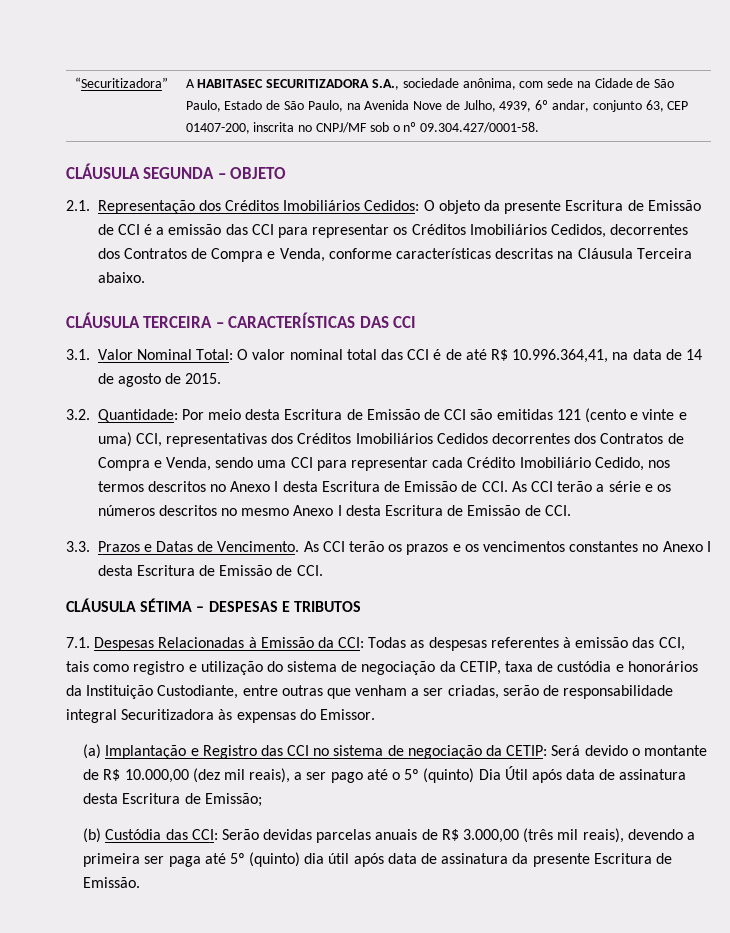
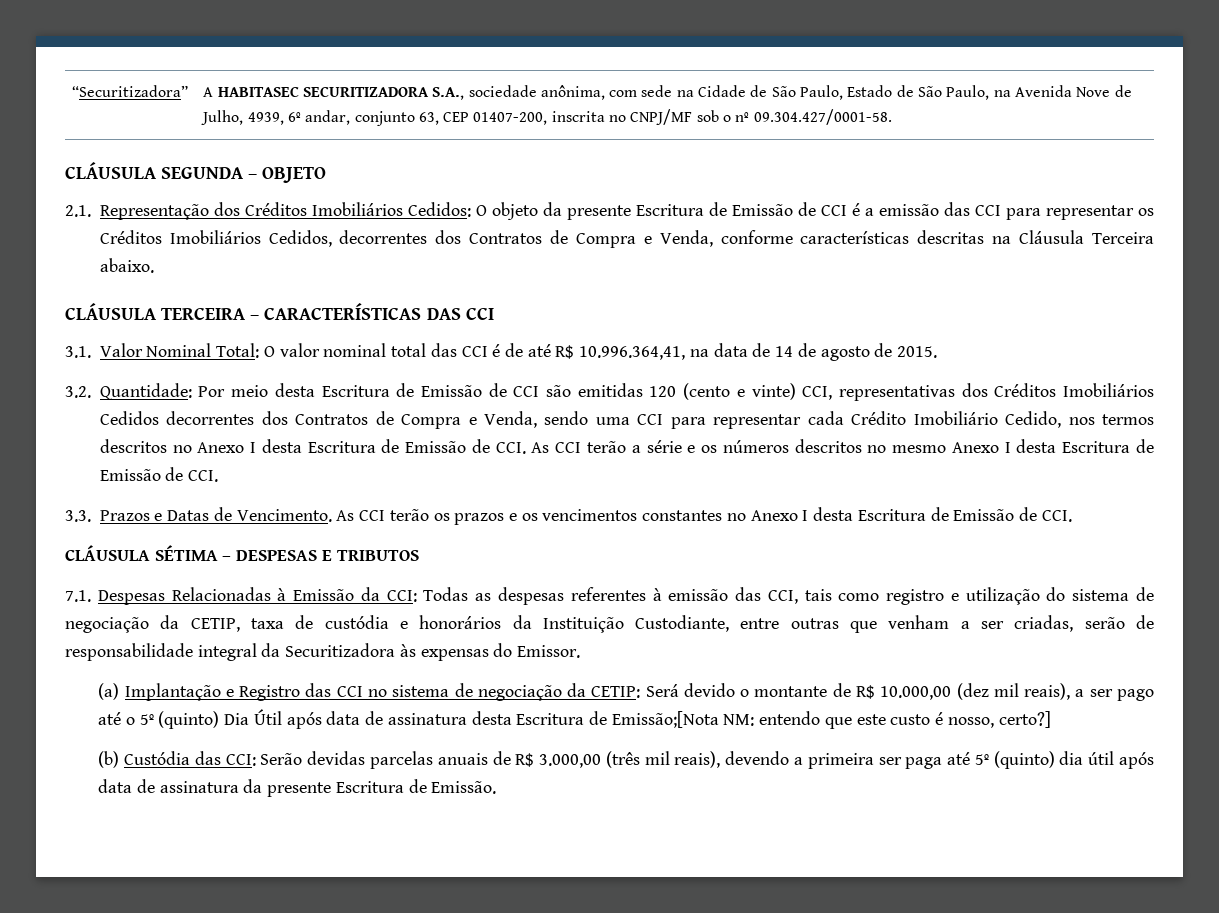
- Por meio desta Escritura de Emissão de CCI são emitidas 121 (cento e vinte e uma) CCI, representativas dos Créditos Imobiliários Cedidos decorrentes dos Contratos de Compra e Venda, sendo uma CCI para representar cada Crédito Imobiliário Cedido, nos termos descritos no Anexo I desta Escritura de Emissão de CCI. As CCI terão a série e os números descritos no mesmo Anexo I desta Escritura de Emissão de CCI.
+ Por meio desta Escritura de Emissão de CCI são emitidas 120 (cento e vinte) CCI, representativas dos Créditos Imobiliários Cedidos decorrentes dos Contratos de Compra e Venda, sendo uma CCI para representar cada Crédito Imobiliário Cedido, nos termos descritos no Anexo I desta Escritura de Emissão de CCI. As CCI terão a série e os números descritos no mesmo Anexo I desta Escritura de Emissão de CCI.
- 7.1. Despesas Relacionadas à Emissão da CCI: Todas as despesas referentes à emissão das CCI, tais como registro e utilização do sistema de negociação da CETIP, taxa de custódia e honorários da Instituição Custodiante, entre outras que venham a ser criadas, serão de responsabilidade integral Securitizadora às expensas do Emissor.
+ 7.1. Despesas Relacionadas à Emissão da CCI: Todas as despesas referentes à emissão das CCI, tais como registro e utilização do sistema de negociação da CETIP, taxa de custódia e honorários da Instituição Custodiante, entre outras que venham a ser criadas, serão de responsabilidade integral da Securitizadora às expensas do Emissor.
- (a) Implantação e Registro das CCI no sistema de negociação da CETIP: Será devido o montante de R$ 10.000,00 (dez mil reais), a ser pago até o 5º (quinto) Dia Útil após data de assinatura desta Escritura de Emissão;
+ (a) Implantação e Registro das CCI no sistema de negociação da CETIP: Será devido o montante de R$ 10.000,00 (dez mil reais), a ser pago até o 5º (quinto) Dia Útil após data de assinatura desta Escritura de Emissão;[Nota NM: entendo que este custo é nosso, certo?]

